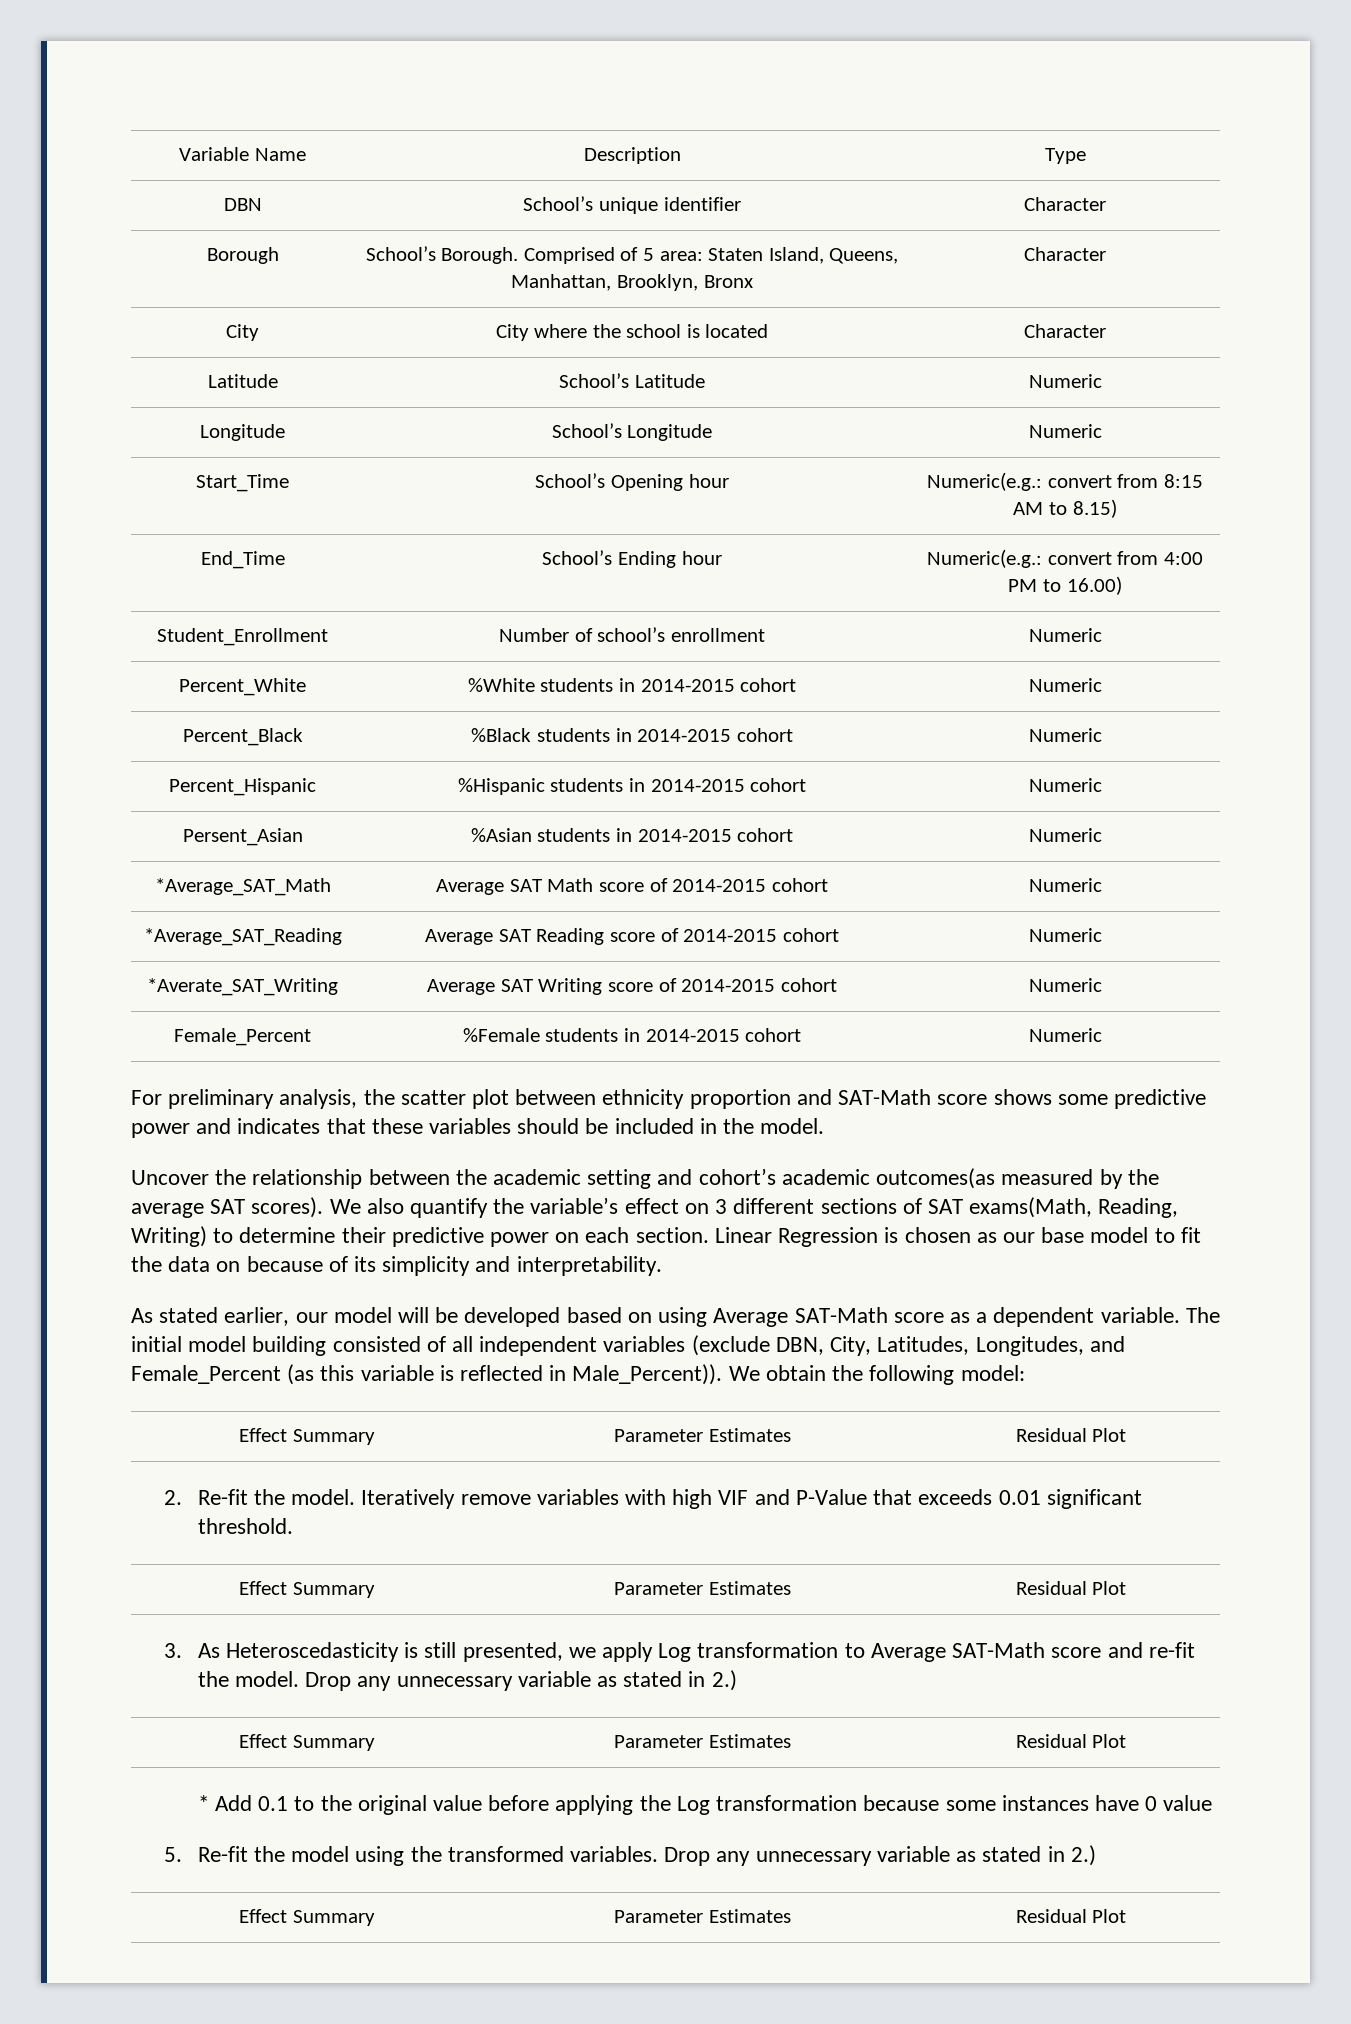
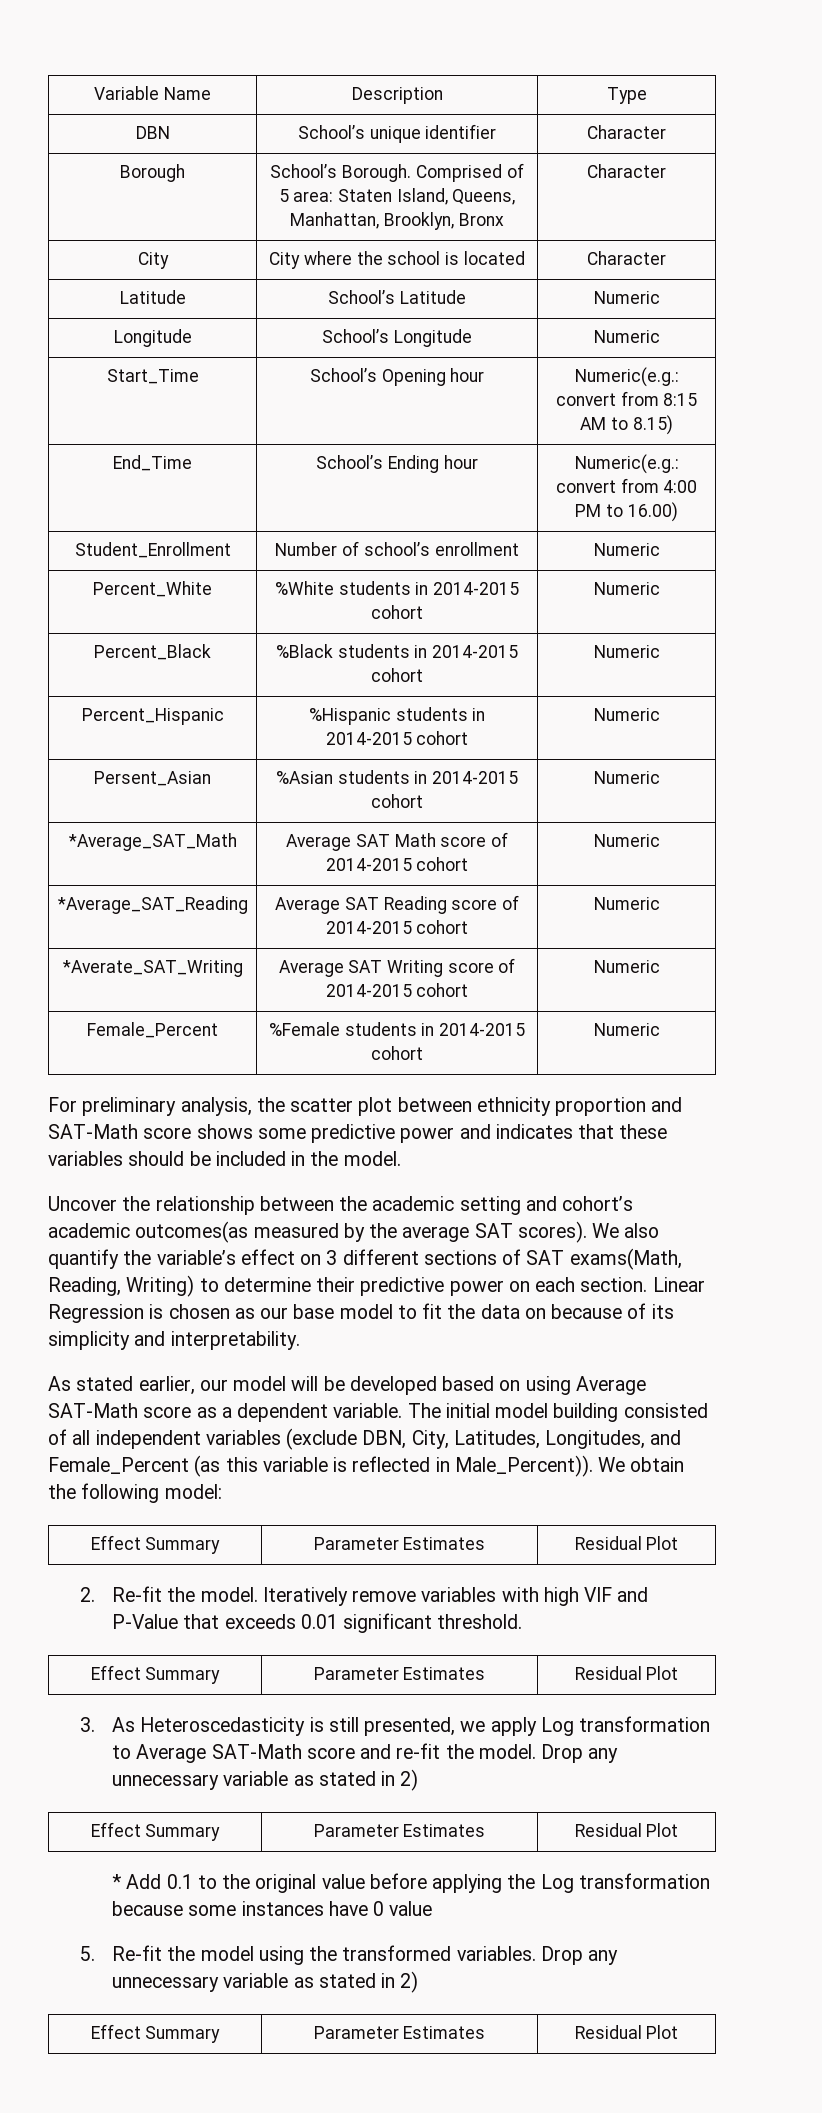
- 3. As Heteroscedasticity is still presented, we apply Log transformation to Average SAT-Math score and re-fit the model. Drop any unnecessary variable as stated in 2.)
+ 3. As Heteroscedasticity is still presented, we apply Log transformation to Average SAT-Math score and re-fit the model. Drop any unnecessary variable as stated in 2)
- 5. Re-fit the model using the transformed variables. Drop any unnecessary variable as stated in 2.)
+ 5. Re-fit the model using the transformed variables. Drop any unnecessary variable as stated in 2)

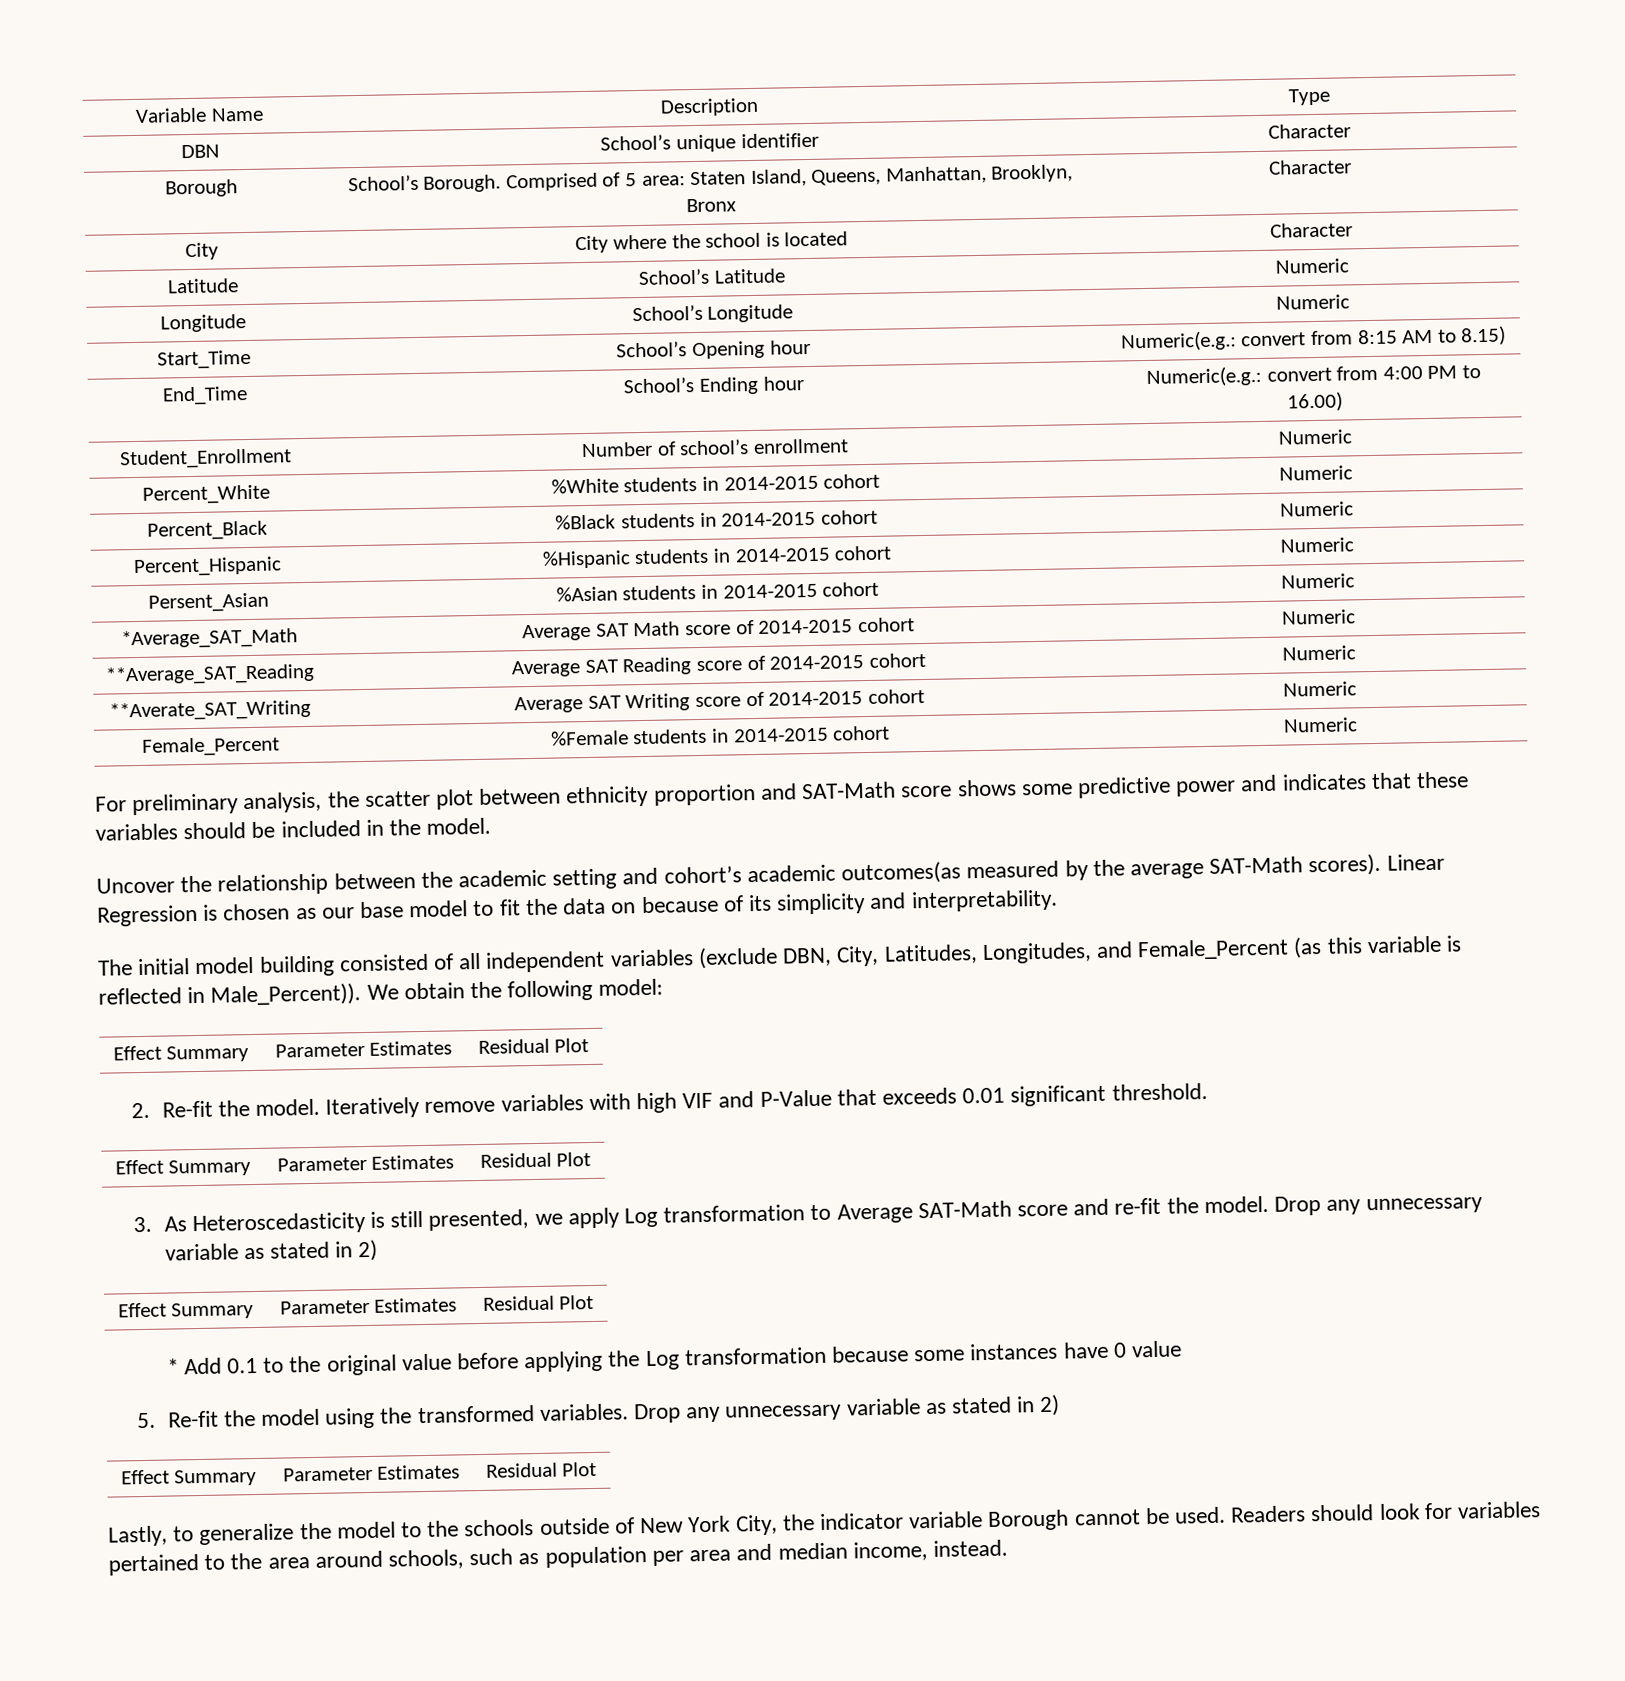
- *Average_SAT_Reading | Average SAT Reading score of 2014-2015 cohort | Numeric
+ **Average_SAT_Reading | Average SAT Reading score of 2014-2015 cohort | Numeric
- *Averate_SAT_Writing | Average SAT Writing score of 2014-2015 cohort | Numeric
+ **Averate_SAT_Writing | Average SAT Writing score of 2014-2015 cohort | Numeric
- Uncover the relationship between the academic setting and cohort’s academic outcomes(as measured by the average SAT scores). We also quantify the variable’s effect on 3 different sections of SAT exams(Math, Reading, Writing) to determine their predictive power on each section.
+ Uncover the relationship between the academic setting and cohort’s academic outcomes(as measured by the average SAT-Math scores).
- As stated earlier, our model will be developed based on using Average SAT-Math score as a dependent variable.
+ Lastly, to generalize the model to the schools outside of New York City, the indicator variable Borough cannot be used. Readers should look for variables pertained to the area around schools, such as population per area and median income, instead.

